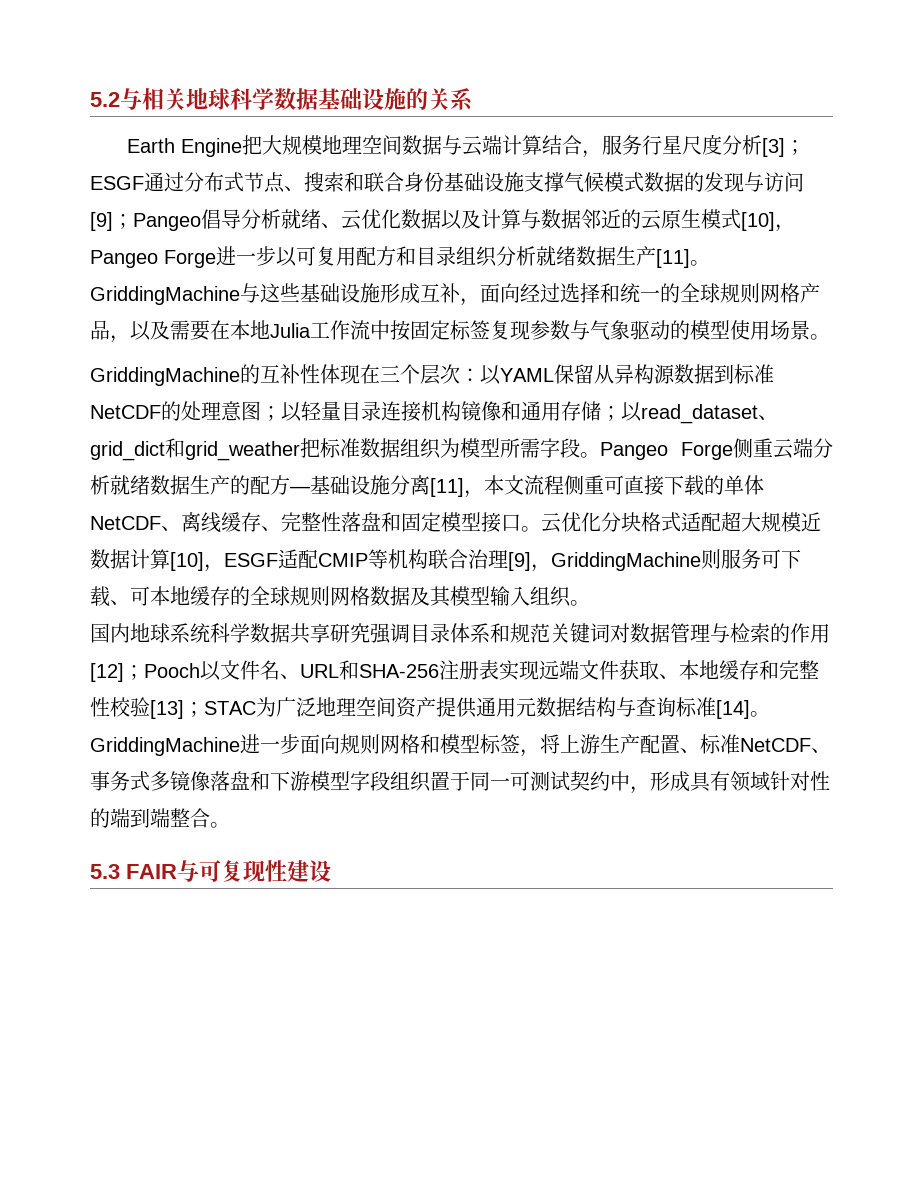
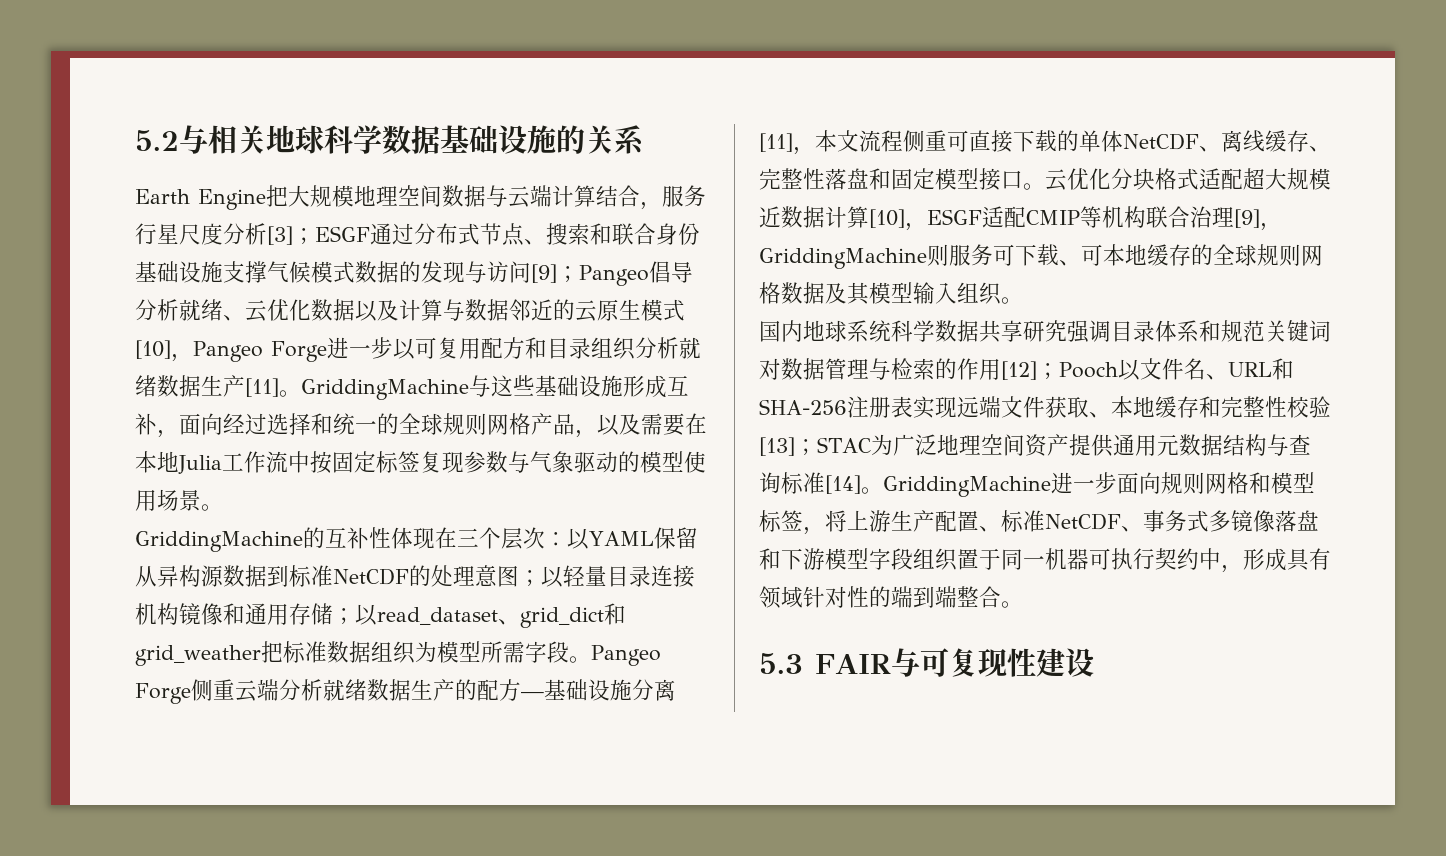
- GriddingMachine进一步面向规则网格和模型标签，将上游生产配置、标准NetCDF、事务式多镜像落盘和下游模型字段组织置于同一可测试契约中，形成具有领域针对性的端到端整合。
+ GriddingMachine进一步面向规则网格和模型标签，将上游生产配置、标准NetCDF、事务式多镜像落盘和下游模型字段组织置于同一机器可执行契约中，形成具有领域针对性的端到端整合。

